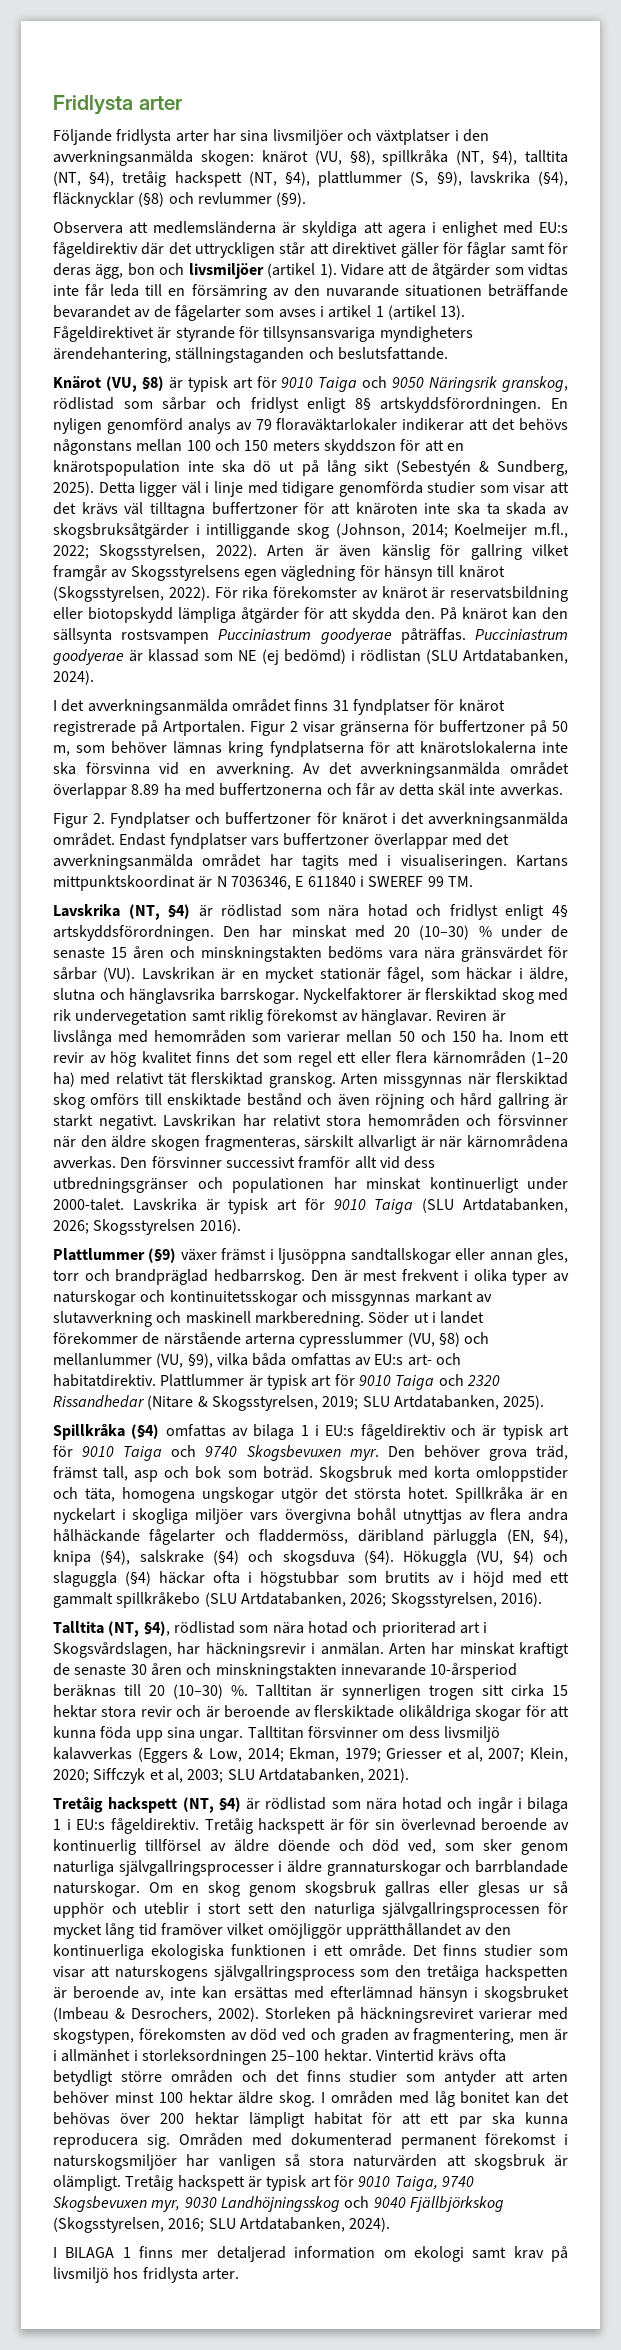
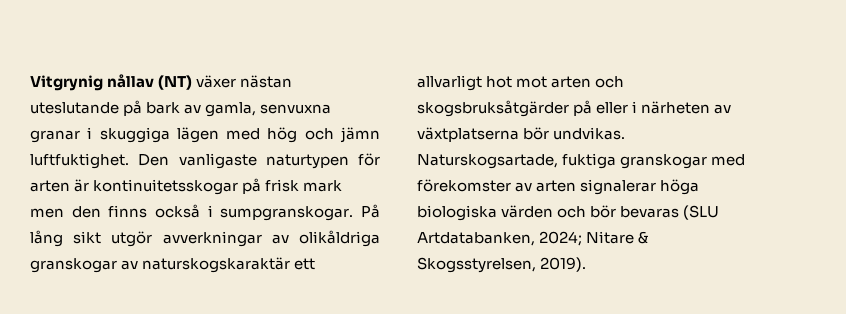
- Fridlysta arter
- Följande fridlysta arter har sina livsmiljöer och växtplatser i den avverkningsanmälda skogen: knärot (VU, §8), spillkråka (NT, §4), talltita (NT, §4), tretåig hackspett (NT, §4), plattlummer (S, §9), lavskrika (§4), fläcknycklar (§8) och revlummer (§9).
- Observera att medlemsländerna är skyldiga att agera i enlighet med EU:s fågeldirektiv där det uttryckligen står att direktivet gäller för fåglar samt för deras ägg, bon och livsmiljöer (artikel 1). Vidare att de åtgärder som vidtas inte får leda till en försämring av den nuvarande situationen beträffande bevarandet av de fågelarter som avses i artikel 1 (artikel 13). Fågeldirektivet är styrande för tillsynsansvariga myndigheters ärendehantering, ställningstaganden och beslutsfattande.
- Knärot (VU, §8) är typisk art för 9010 Taiga och 9050 Näringsrik granskog, rödlistad som sårbar och fridlyst enligt 8§ artskyddsförordningen. En nyligen genomförd analys av 79 floraväktarlokaler indikerar att det behövs någonstans mellan 100 och 150 meters skyddszon för att en knärotspopulation inte ska dö ut på lång sikt (Sebestyén & Sundberg, 2025). Detta ligger väl i linje med tidigare genomförda studier som visar att det krävs väl tilltagna buffertzoner för att knäroten inte ska ta skada av skogsbruksåtgärder i intilliggande skog (Johnson, 2014; Koelmeijer m.fl., 2022; Skogsstyrelsen, 2022). Arten är även känslig för gallring vilket framgår av Skogsstyrelsens egen vägledning för hänsyn till knärot (Skogsstyrelsen, 2022). För rika förekomster av knärot är reservatsbildning eller biotopskydd lämpliga åtgärder för att skydda den. På knärot kan den sällsynta rostsvampen Pucciniastrum goodyerae påträffas. Pucciniastrum goodyerae är klassad som NE (ej bedömd) i rödlistan (SLU Artdatabanken, 2024).
- I det avverkningsanmälda området finns 31 fyndplatser för knärot registrerade på Artportalen. Figur 2 visar gränserna för buffertzoner på 50 m, som behöver lämnas kring fyndplatserna för att knärotslokalerna inte ska försvinna vid en avverkning. Av det avverkningsanmälda området överlappar 8.89 ha med buffertzonerna och får av detta skäl inte avverkas.
- Figur 2. Fyndplatser och buffertzoner för knärot i det avverkningsanmälda området. Endast fyndplatser vars buffertzoner överlappar med det avverkningsanmälda området har tagits med i visualiseringen. Kartans mittpunktskoordinat är N 7036346, E 611840 i SWEREF 99 TM.
- Lavskrika (NT, §4) är rödlistad som nära hotad och fridlyst enligt 4§ artskyddsförordningen. Den har minskat med 20 (10–30) % under de senaste 15 åren och minskningstakten bedöms vara nära gränsvärdet för sårbar (VU). Lavskrikan är en mycket stationär fågel, som häckar i äldre, slutna och hänglavsrika barrskogar. Nyckelfaktorer är flerskiktad skog med rik undervegetation samt riklig förekomst av hänglavar. Reviren är livslånga med hemområden som varierar mellan 50 och 150 ha. Inom ett revir av hög kvalitet finns det som regel ett eller flera kärnområden (1–20 ha) med relativt tät flerskiktad granskog. Arten missgynnas när flerskiktad skog omförs till enskiktade bestånd och även röjning och hård gallring är starkt negativt. Lavskrikan har relativt stora hemområden och försvinner när den äldre skogen fragmenteras, särskilt allvarligt är när kärnområdena avverkas. Den försvinner successivt framför allt vid dess utbredningsgränser och populationen har minskat kontinuerligt under 2000-talet. Lavskrika är typisk art för 9010 Taiga (SLU Artdatabanken, 2026; Skogsstyrelsen 2016).
- Plattlummer (§9) växer främst i ljusöppna sandtallskogar eller annan gles, torr och brandpräglad hedbarrskog. Den är mest frekvent i olika typer av naturskogar och kontinuitetsskogar och missgynnas markant av slutavverkning och maskinell markberedning. Söder ut i landet förekommer de närstående arterna cypresslummer (VU, §8) och mellanlummer (VU, §9), vilka båda omfattas av EU:s art- och habitatdirektiv. Plattlummer är typisk art för 9010 Taiga och 2320 Rissandhedar (Nitare & Skogsstyrelsen, 2019; SLU Artdatabanken, 2025).
- Spillkråka (§4) omfattas av bilaga 1 i EU:s fågeldirektiv och är typisk art för 9010 Taiga och 9740 Skogsbevuxen myr. Den behöver grova träd, främst tall, asp och bok som boträd. Skogsbruk med korta omloppstider och täta, homogena ungskogar utgör det största hotet. Spillkråka är en nyckelart i skogliga miljöer vars övergivna bohål utnyttjas av flera andra hålhäckande fågelarter och fladdermöss, däribland pärluggla (EN, §4), knipa (§4), salskrake (§4) och skogsduva (§4). Hökuggla (VU, §4) och slaguggla (§4) häckar ofta i högstubbar som brutits av i höjd med ett gammalt spillkråkebo (SLU Artdatabanken, 2026; Skogsstyrelsen, 2016).
- Talltita (NT, §4), rödlistad som nära hotad och prioriterad art i Skogsvårdslagen, har häckningsrevir i anmälan. Arten har minskat kraftigt de senaste 30 åren och minskningstakten innevarande 10-årsperiod beräknas till 20 (10–30) %. Talltitan är synnerligen trogen sitt cirka 15 hektar stora revir och är beroende av flerskiktade olikåldriga skogar för att kunna föda upp sina ungar. Talltitan försvinner om dess livsmiljö kalavverkas (Eggers & Low, 2014; Ekman, 1979; Griesser et al, 2007; Klein, 2020; Siffczyk et al, 2003; SLU Artdatabanken, 2021).
- Tretåig hackspett (NT, §4) är rödlistad som nära hotad och ingår i bilaga 1 i EU:s fågeldirektiv. Tretåig hackspett är för sin överlevnad beroende av kontinuerlig tillförsel av äldre döende och död ved, som sker genom naturliga självgallringsprocesser i äldre grannaturskogar och barrblandade naturskogar. Om en skog genom skogsbruk gallras eller glesas ur så upphör och uteblir i stort sett den naturliga självgallringsprocessen för mycket lång tid framöver vilket omöjliggör upprätthållandet av den kontinuerliga ekologiska funktionen i ett område. Det finns studier som visar att naturskogens självgallringsprocess som den tretåiga hackspetten är beroende av, inte kan ersättas med efterlämnad hänsyn i skogsbruket (Imbeau & Desrochers, 2002). Storleken på häckningsreviret varierar med skogstypen, förekomsten av död ved och graden av fragmentering, men är i allmänhet i storleksordningen 25–100 hektar. Vintertid krävs ofta betydligt större områden och det finns studier som antyder att arten behöver minst 100 hektar äldre skog. I områden med låg bonitet kan det behövas över 200 hektar lämpligt habitat för att ett par ska kunna reproducera sig. Områden med dokumenterad permanent förekomst i naturskogsmiljöer har vanligen så stora naturvärden att skogsbruk är olämpligt. Tretåig hackspett är typisk art för 9010 Taiga, 9740 Skogsbevuxen myr, 9030 Landhöjningsskog och 9040 Fjällbjörkskog (Skogsstyrelsen, 2016; SLU Artdatabanken, 2024).
- I BILAGA 1 finns mer detaljerad information om ekologi samt krav på livsmiljö hos fridlysta arter.
+ Vitgrynig nållav (NT) växer nästan uteslutande på bark av gamla, senvuxna granar i skuggiga lägen med hög och jämn luftfuktighet. Den vanligaste naturtypen för arten är kontinuitetsskogar på frisk mark men den finns också i sumpgranskogar. På lång sikt utgör avverkningar av olikåldriga granskogar av naturskogskaraktär ett allvarligt hot mot arten och skogsbruksåtgärder på eller i närheten av växtplatserna bör undvikas. Naturskogsartade, fuktiga granskogar med förekomster av arten signalerar höga biologiska värden och bör bevaras (SLU Artdatabanken, 2024; Nitare & Skogsstyrelsen, 2019).

